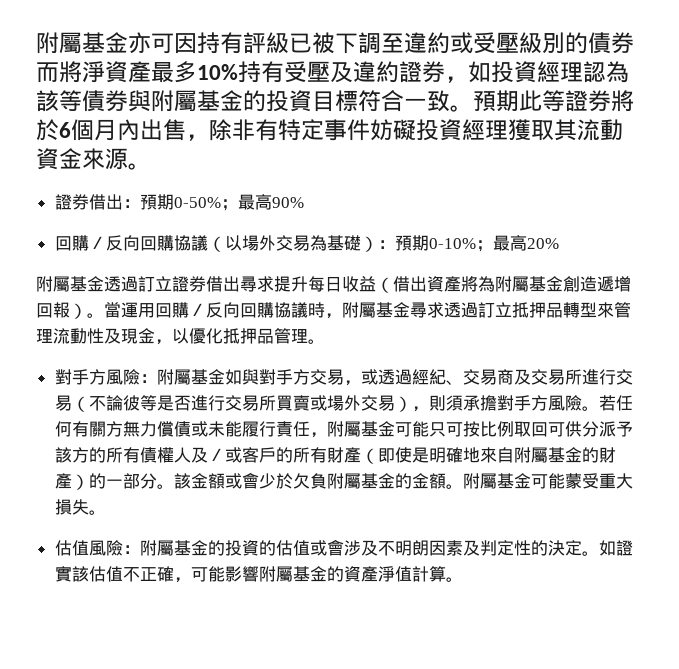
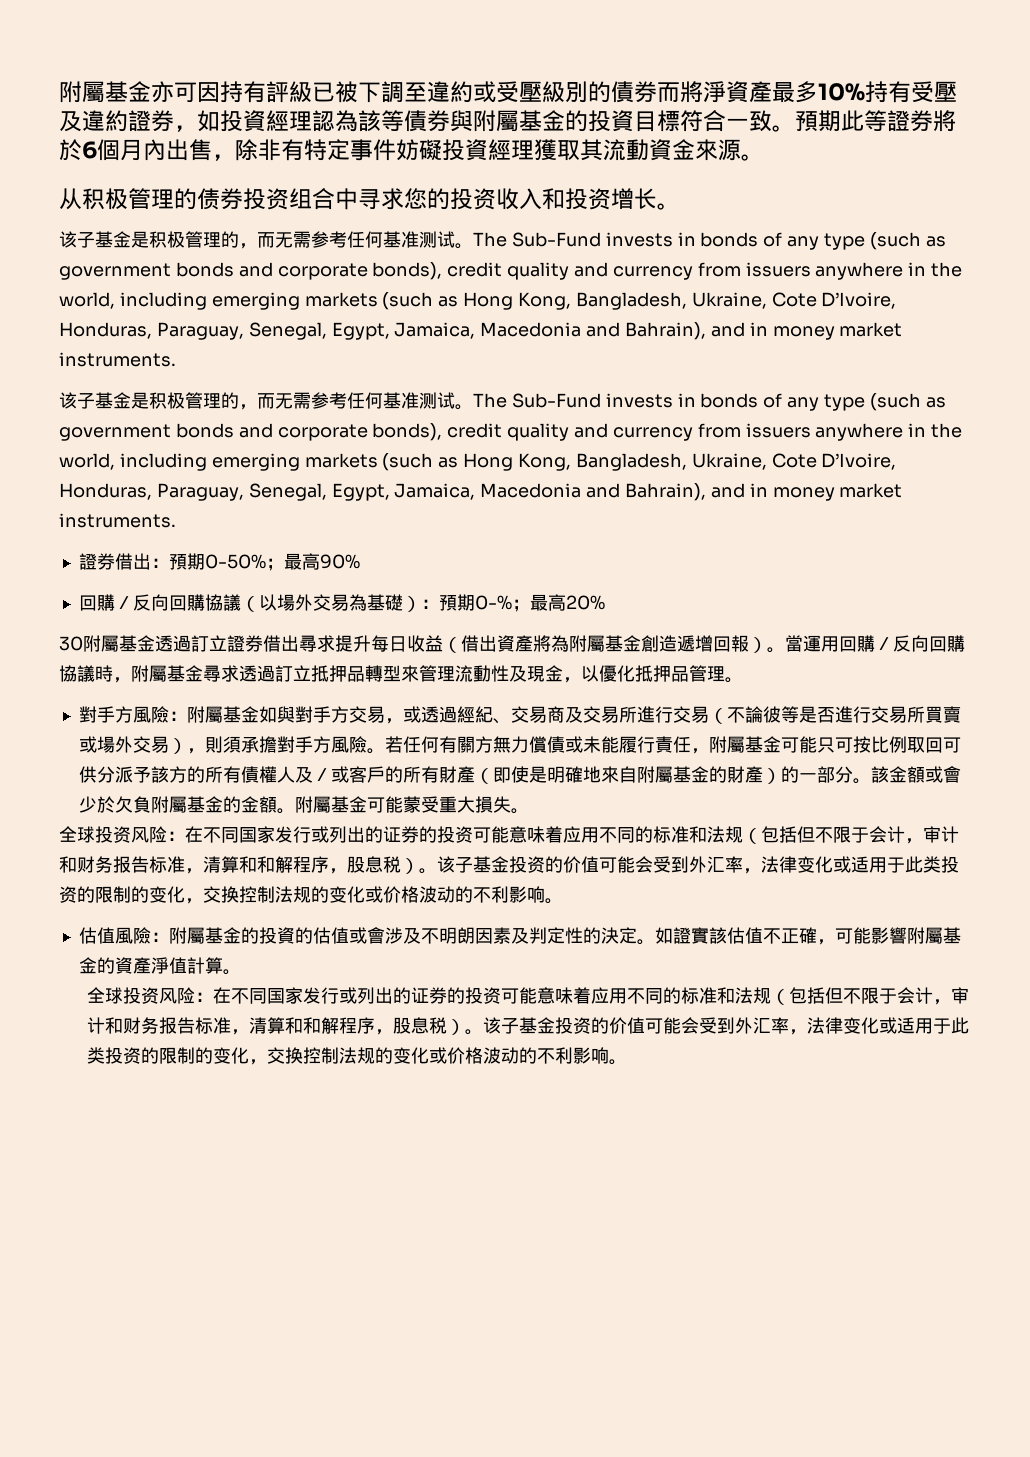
+ 从积极管理的债券投资组合中寻求您的投资收入和投资增长。
+ 该子基金是积极管理的，而无需参考任何基准测试。The Sub-Fund invests in bonds of any type (such as government bonds and corporate bonds), credit quality and currency from issuers anywhere in the world, including emerging markets (such as Hong Kong, Bangladesh, Ukraine, Cote D’Ivoire, Honduras, Paraguay, Senegal, Egypt, Jamaica, Macedonia and Bahrain), and in money market instruments.
+ 该子基金是积极管理的，而无需参考任何基准测试。The Sub-Fund invests in bonds of any type (such as government bonds and corporate bonds), credit quality and currency from issuers anywhere in the world, including emerging markets (such as Hong Kong, Bangladesh, Ukraine, Cote D’Ivoire, Honduras, Paraguay, Senegal, Egypt, Jamaica, Macedonia and Bahrain), and in money market instruments.
- 回購／反向回購協議（以場外交易為基礎）：預期0-10%；最高20%
+ 回購／反向回購協議（以場外交易為基礎）：預期0-%；最高20%
- 附屬基金透過訂立證券借出尋求提升每日收益（借出資產將為附屬基金創造遞增回報）。
+ 30附屬基金透過訂立證券借出尋求提升每日收益（借出資產將為附屬基金創造遞增回報）。
  附屬基金可能蒙受重大損失。
+ 全球投资风险：在不同国家发行或列出的证券的投资可能意味着应用不同的标准和法规（包括但不限于会计，审计和财务报告标准，清算和和解程序，股息税）。该子基金投资的价值可能会受到外汇率，法律变化或适用于此类投资的限制的变化，交换控制法规的变化或价格波动的不利影响。
  如證實該估值不正確，可能影響附屬基金的資產淨值計算。
+ 全球投资风险：在不同国家发行或列出的证券的投资可能意味着应用不同的标准和法规（包括但不限于会计，审计和财务报告标准，清算和和解程序，股息税）。该子基金投资的价值可能会受到外汇率，法律变化或适用于此类投资的限制的变化，交换控制法规的变化或价格波动的不利影响。

